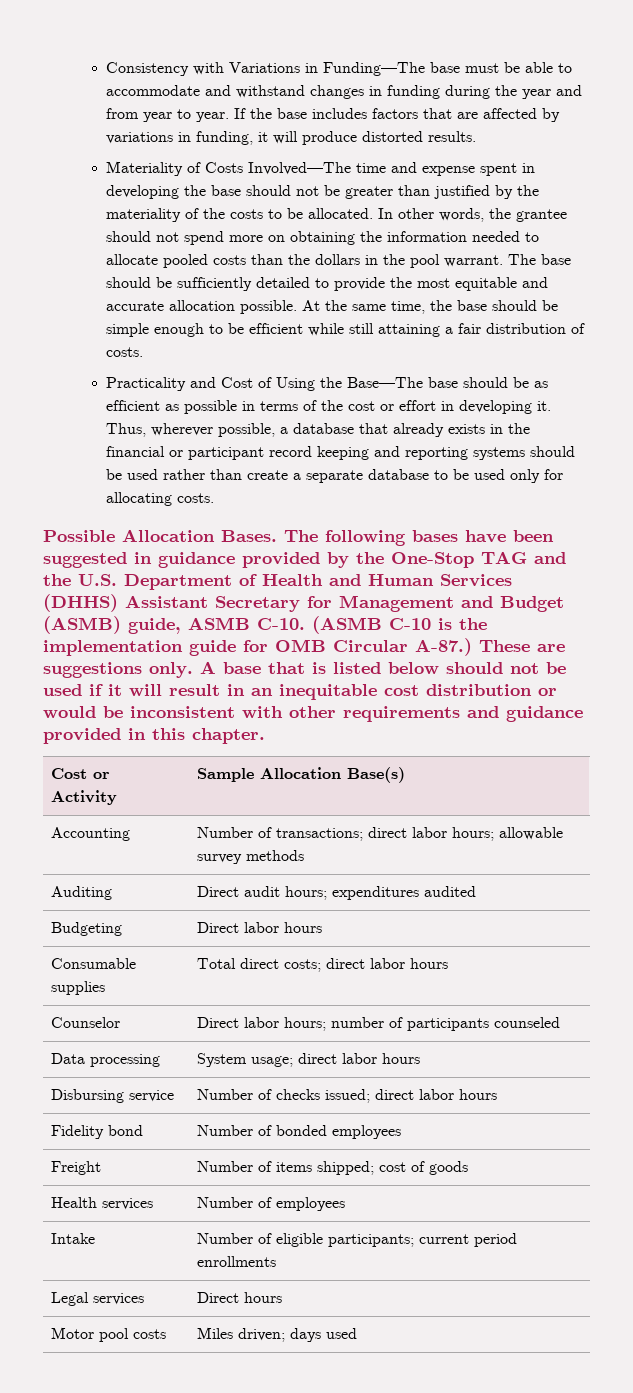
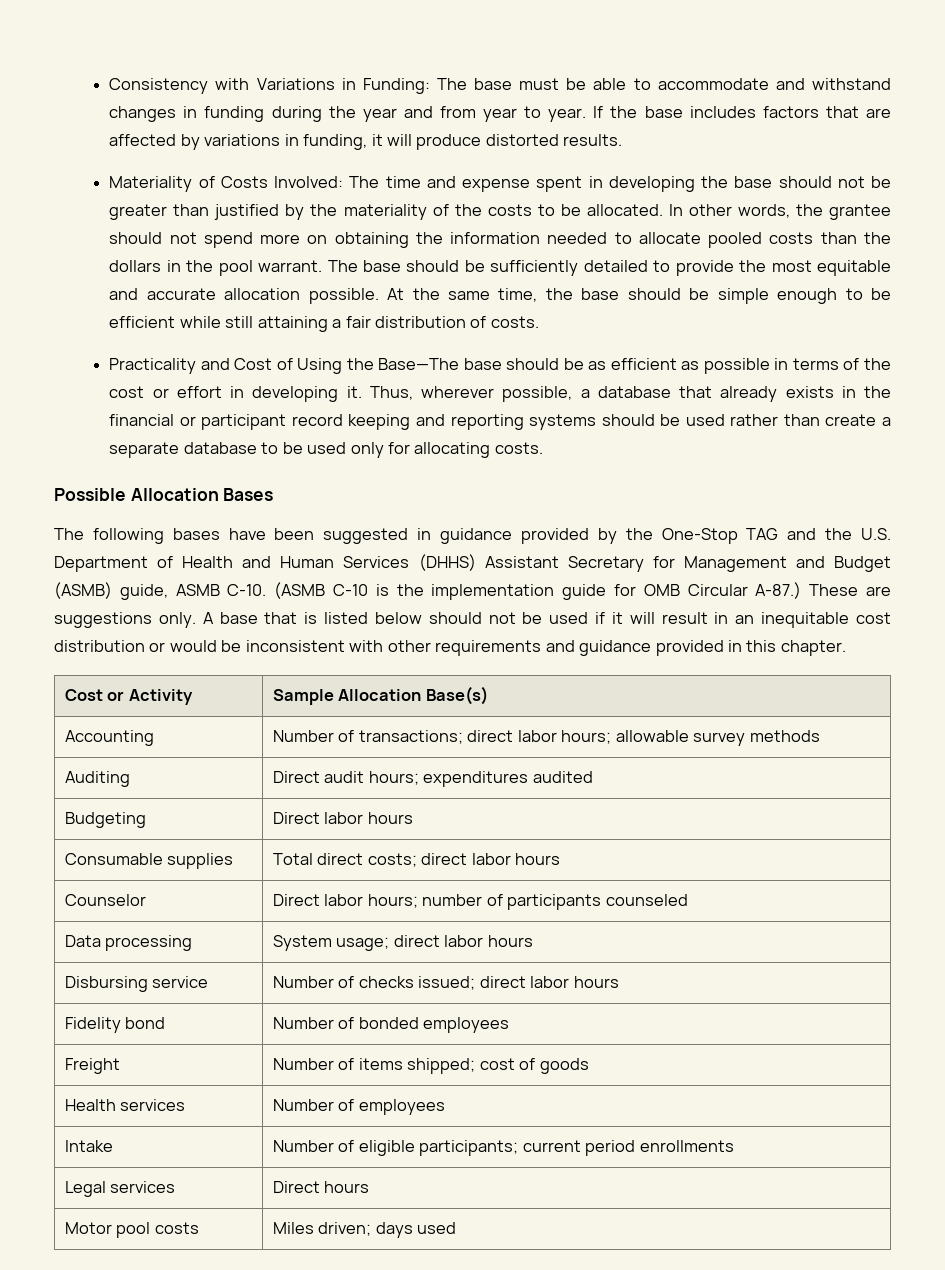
- Consistency with Variations in Funding—The base must be able to accommodate and withstand changes in funding during the year and from year to year.
+ Consistency with Variations in Funding: The base must be able to accommodate and withstand changes in funding during the year and from year to year.
- Materiality of Costs Involved—The time and expense spent in developing the base should not be greater than justified by the materiality of the costs to be allocated.
+ Materiality of Costs Involved: The time and expense spent in developing the base should not be greater than justified by the materiality of the costs to be allocated.
- Possible Allocation Bases. The following bases have been suggested in guidance provided by the One-Stop TAG and the U.S. Department of Health and Human Services (DHHS) Assistant Secretary for Management and Budget (ASMB) guide, ASMB C-10.
+ Possible Allocation Bases
+ The following bases have been suggested in guidance provided by the One-Stop TAG and the U.S. Department of Health and Human Services (DHHS) Assistant Secretary for Management and Budget (ASMB) guide, ASMB C-10.

